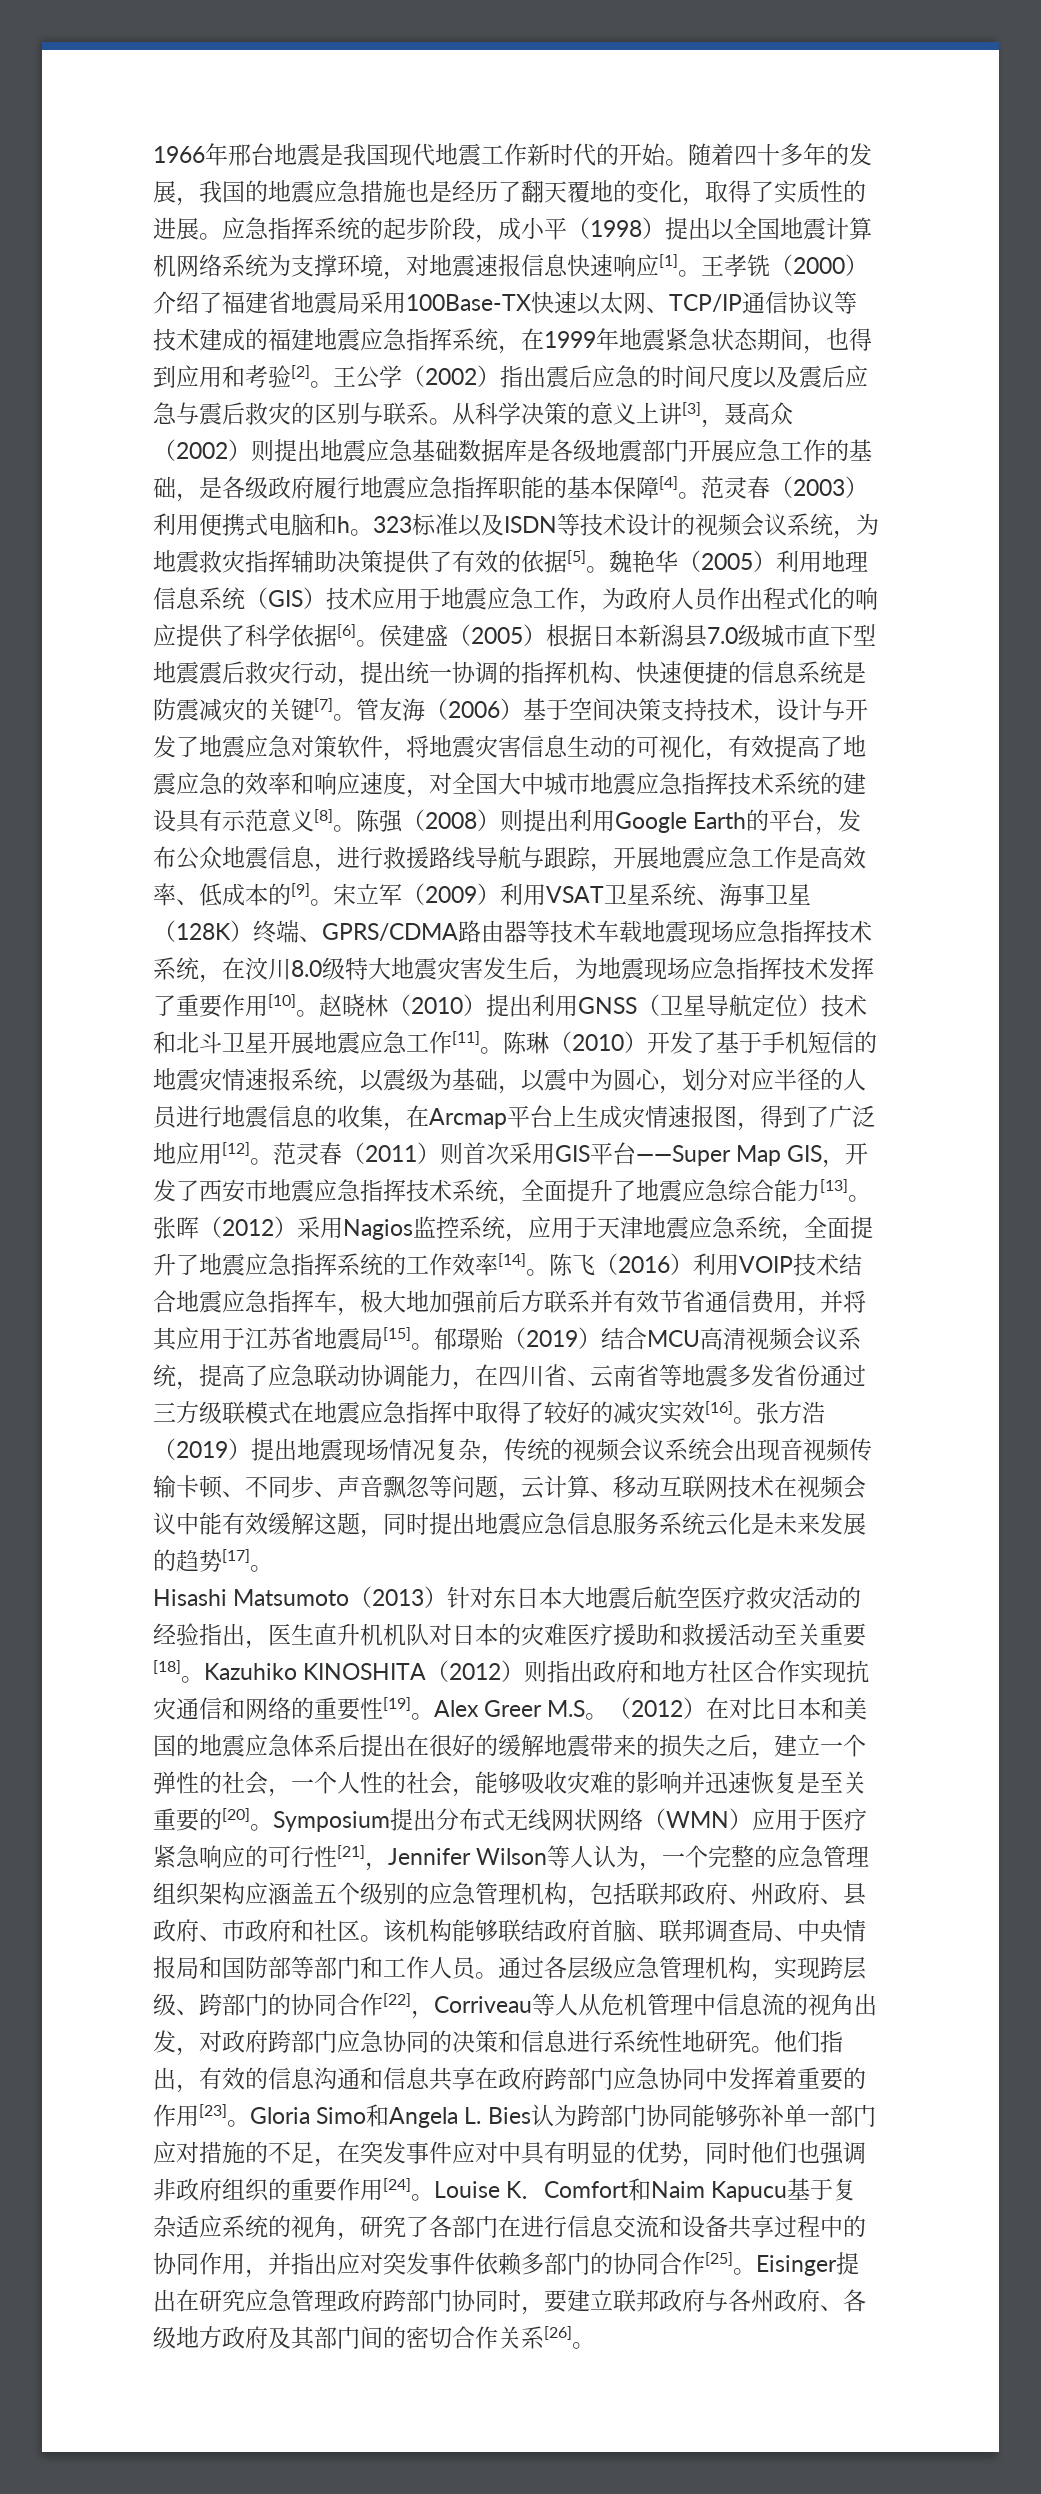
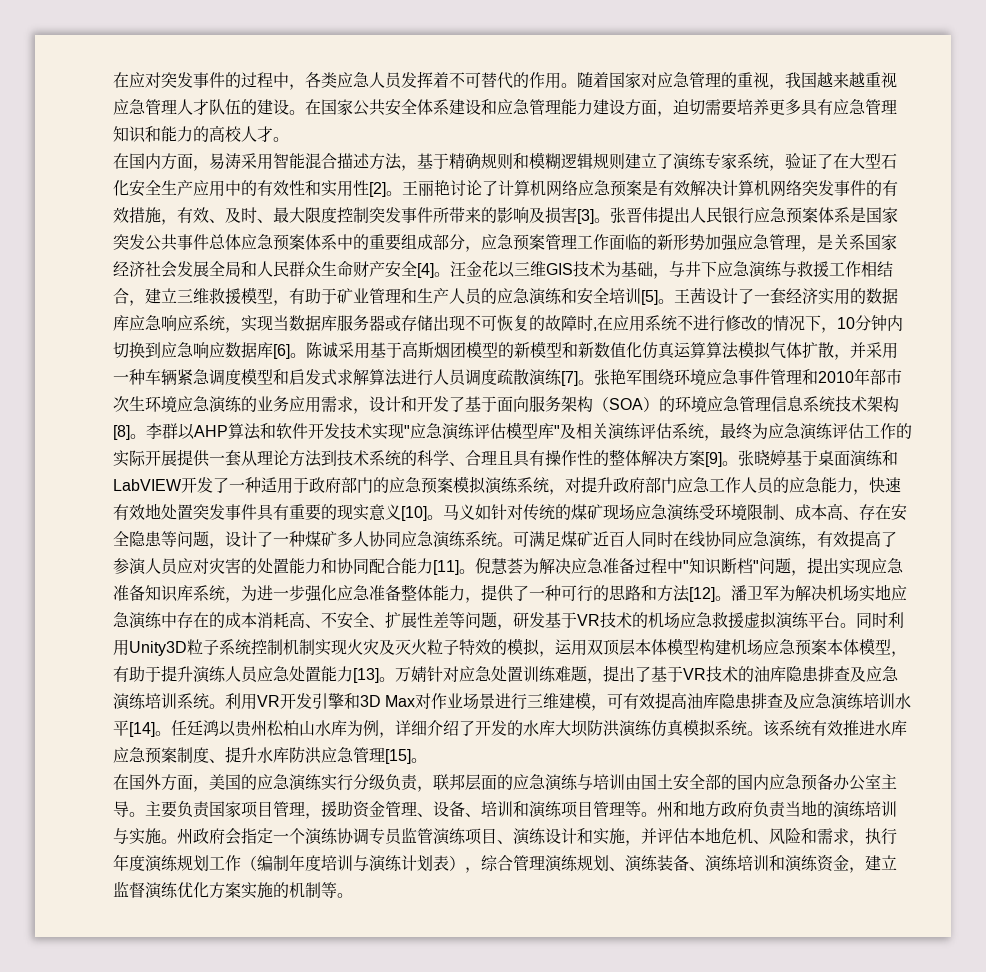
- 1966年邢台地震是我国现代地震工作新时代的开始。随着四十多年的发展，我国的地震应急措施也是经历了翻天覆地的变化，取得了实质性的进展。应急指挥系统的起步阶段，成小平（1998）提出以全国地震计算机网络系统为支撑环境，对地震速报信息快速响应[1]。王孝铣（2000）介绍了福建省地震局采用100Base-TX快速以太网、TCP/IP通信协议等技术建成的福建地震应急指挥系统，在1999年地震紧急状态期间，也得到应用和考验[2]。王公学（2002）指出震后应急的时间尺度以及震后应急与震后救灾的区别与联系。从科学决策的意义上讲[3]，聂高众（2002）则提出地震应急基础数据库是各级地震部门开展应急工作的基础，是各级政府履行地震应急指挥职能的基本保障[4]。范灵春（2003）利用便携式电脑和h。323标准以及ISDN等技术设计的视频会议系统，为地震救灾指挥辅助决策提供了有效的依据[5]。魏艳华（2005）利用地理信息系统（GIS）技术应用于地震应急工作，为政府人员作出程式化的响应提供了科学依据[6]。侯建盛（2005）根据日本新潟县7.0级城市直下型地震震后救灾行动，提出统一协调的指挥机构、快速便捷的信息系统是防震减灾的关键[7]。管友海（2006）基于空间决策支持技术，设计与开发了地震应急对策软件，将地震灾害信息生动的可视化，有效提高了地震应急的效率和响应速度，对全国大中城市地震应急指挥技术系统的建设具有示范意义[8]。陈强（2008）则提出利用Google Earth的平台，发布公众地震信息，进行救援路线导航与跟踪，开展地震应急工作是高效率、低成本的[9]。宋立军（2009）利用VSAT卫星系统、海事卫星（128K）终端、GPRS/CDMA路由器等技术车载地震现场应急指挥技术系统，在汶川8.0级特大地震灾害发生后，为地震现场应急指挥技术发挥了重要作用[10]。赵晓林（2010）提出利用GNSS（卫星导航定位）技术和北斗卫星开展地震应急工作[11]。陈琳（2010）开发了基于手机短信的地震灾情速报系统，以震级为基础，以震中为圆心，划分对应半径的人员进行地震信息的收集，在Arcmap平台上生成灾情速报图，得到了广泛地应用[12]。范灵春（2011）则首次采用GIS平台——Super Map GIS，开发了西安市地震应急指挥技术系统，全面提升了地震应急综合能力[13]。张晖（2012）采用Nagios监控系统，应用于天津地震应急系统，全面提升了地震应急指挥系统的工作效率[14]。陈飞（2016）利用VOIP技术结合地震应急指挥车，极大地加强前后方联系并有效节省通信费用，并将其应用于江苏省地震局[15]。郁璟贻（2019）结合MCU高清视频会议系统，提高了应急联动协调能力，在四川省、云南省等地震多发省份通过三方级联模式在地震应急指挥中取得了较好的减灾实效[16]。张方浩（2019）提出地震现场情况复杂，传统的视频会议系统会出现音视频传输卡顿、不同步、声音飘忽等问题，云计算、移动互联网技术在视频会议中能有效缓解这题，同时提出地震应急信息服务系统云化是未来发展的趋势[17]。
- Hisashi Matsumoto（2013）针对东日本大地震后航空医疗救灾活动的经验指出，医生直升机机队对日本的灾难医疗援助和救援活动至关重要[18]。Kazuhiko KINOSHITA（2012）则指出政府和地方社区合作实现抗灾通信和网络的重要性[19]。Alex Greer M.S。（2012）在对比日本和美国的地震应急体系后提出在很好的缓解地震带来的损失之后，建立一个弹性的社会，一个人性的社会，能够吸收灾难的影响并迅速恢复是至关重要的[20]。Symposium提出分布式无线网状网络（WMN）应用于医疗紧急响应的可行性[21]，Jennifer Wilson等人认为，一个完整的应急管理组织架构应涵盖五个级别的应急管理机构，包括联邦政府、州政府、县政府、市政府和社区。该机构能够联结政府首脑、联邦调查局、中央情报局和国防部等部门和工作人员。通过各层级应急管理机构，实现跨层级、跨部门的协同合作[22]，Corriveau等人从危机管理中信息流的视角出发，对政府跨部门应急协同的决策和信息进行系统性地研究。他们指出，有效的信息沟通和信息共享在政府跨部门应急协同中发挥着重要的作用[23]。Gloria Simo和Angela L. Bies认为跨部门协同能够弥补单一部门应对措施的不足，在突发事件应对中具有明显的优势，同时他们也强调非政府组织的重要作用[24]。Louise K．Comfort和Naim Kapucu基于复杂适应系统的视角，研究了各部门在进行信息交流和设备共享过程中的协同作用，并指出应对突发事件依赖多部门的协同合作[25]。Eisinger提出在研究应急管理政府跨部门协同时，要建立联邦政府与各州政府、各级地方政府及其部门间的密切合作关系[26]。
+ 在应对突发事件的过程中，各类应急人员发挥着不可替代的作用。随着国家对应急管理的重视，我国越来越重视应急管理人才队伍的建设。在国家公共安全体系建设和应急管理能力建设方面，迫切需要培养更多具有应急管理知识和能力的高校人才。
+ 在国内方面，易涛采用智能混合描述方法，基于精确规则和模糊逻辑规则建立了演练专家系统，验证了在大型石化安全生产应用中的有效性和实用性[2]。王丽艳讨论了计算机网络应急预案是有效解决计算机网络突发事件的有效措施，有效、及时、最大限度控制突发事件所带来的影响及损害[3]。张晋伟提出人民银行应急预案体系是国家突发公共事件总体应急预案体系中的重要组成部分，应急预案管理工作面临的新形势加强应急管理，是关系国家经济社会发展全局和人民群众生命财产安全[4]。汪金花以三维GIS技术为基础，与井下应急演练与救援工作相结合，建立三维救援模型，有助于矿业管理和生产人员的应急演练和安全培训[5]。王茜设计了一套经济实用的数据库应急响应系统，实现当数据库服务器或存储出现不可恢复的故障时,在应用系统不进行修改的情况下，10分钟内切换到应急响应数据库[6]。陈诚采用基于高斯烟团模型的新模型和新数值化仿真运算算法模拟气体扩散，并采用一种车辆紧急调度模型和启发式求解算法进行人员调度疏散演练[7]。张艳军围绕环境应急事件管理和2010年部市次生环境应急演练的业务应用需求，设计和开发了基于面向服务架构（SOA）的环境应急管理信息系统技术架构[8]。李群以AHP算法和软件开发技术实现"应急演练评估模型库"及相关演练评估系统，最终为应急演练评估工作的实际开展提供一套从理论方法到技术系统的科学、合理且具有操作性的整体解决方案[9]。张晓婷基于桌面演练和LabVIEW开发了一种适用于政府部门的应急预案模拟演练系统，对提升政府部门应急工作人员的应急能力，快速有效地处置突发事件具有重要的现实意义[10]。马义如针对传统的煤矿现场应急演练受环境限制、成本高、存在安全隐患等问题，设计了一种煤矿多人协同应急演练系统。可满足煤矿近百人同时在线协同应急演练，有效提高了参演人员应对灾害的处置能力和协同配合能力[11]。倪慧荟为解决应急准备过程中"知识断档"问题，提出实现应急准备知识库系统，为进一步强化应急准备整体能力，提供了一种可行的思路和方法[12]。潘卫军为解决机场实地应急演练中存在的成本消耗高、不安全、扩展性差等问题，研发基于VR技术的机场应急救援虚拟演练平台。同时利用Unity3D粒子系统控制机制实现火灾及灭火粒子特效的模拟，运用双顶层本体模型构建机场应急预案本体模型，有助于提升演练人员应急处置能力[13]。万婧针对应急处置训练难题，提出了基于VR技术的油库隐患排查及应急演练培训系统。利用VR开发引擎和3D Max对作业场景进行三维建模，可有效提高油库隐患排查及应急演练培训水平[14]。任廷鸿以贵州松柏山水库为例，详细介绍了开发的水库大坝防洪演练仿真模拟系统。该系统有效推进水库应急预案制度、提升水库防洪应急管理[15]。
+ 在国外方面，美国的应急演练实行分级负责，联邦层面的应急演练与培训由国土安全部的国内应急预备办公室主导。主要负责国家项目管理，援助资金管理、设备、培训和演练项目管理等。州和地方政府负责当地的演练培训与实施。州政府会指定一个演练协调专员监管演练项目、演练设计和实施，并评估本地危机、风险和需求，执行年度演练规划工作（编制年度培训与演练计划表），综合管理演练规划、演练装备、演练培训和演练资金，建立监督演练优化方案实施的机制等。

